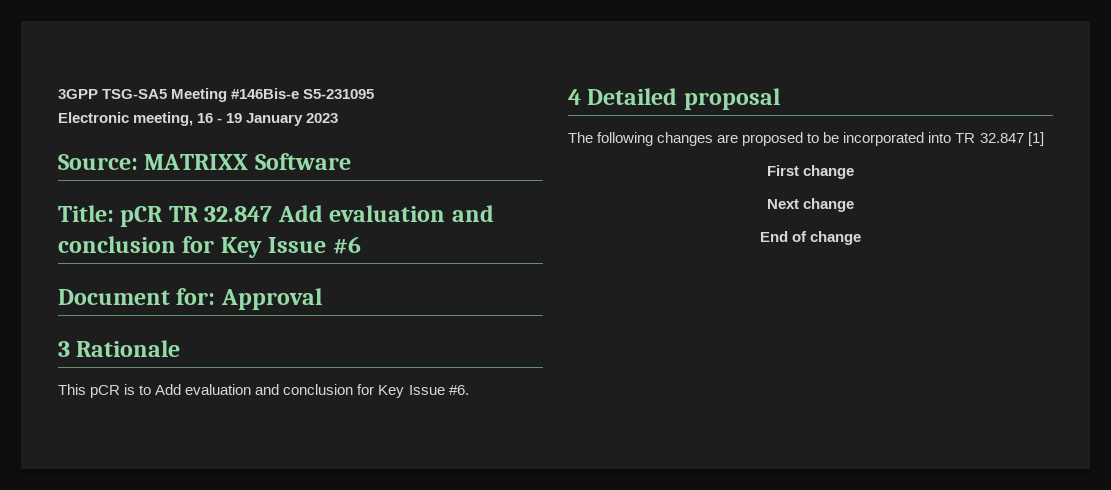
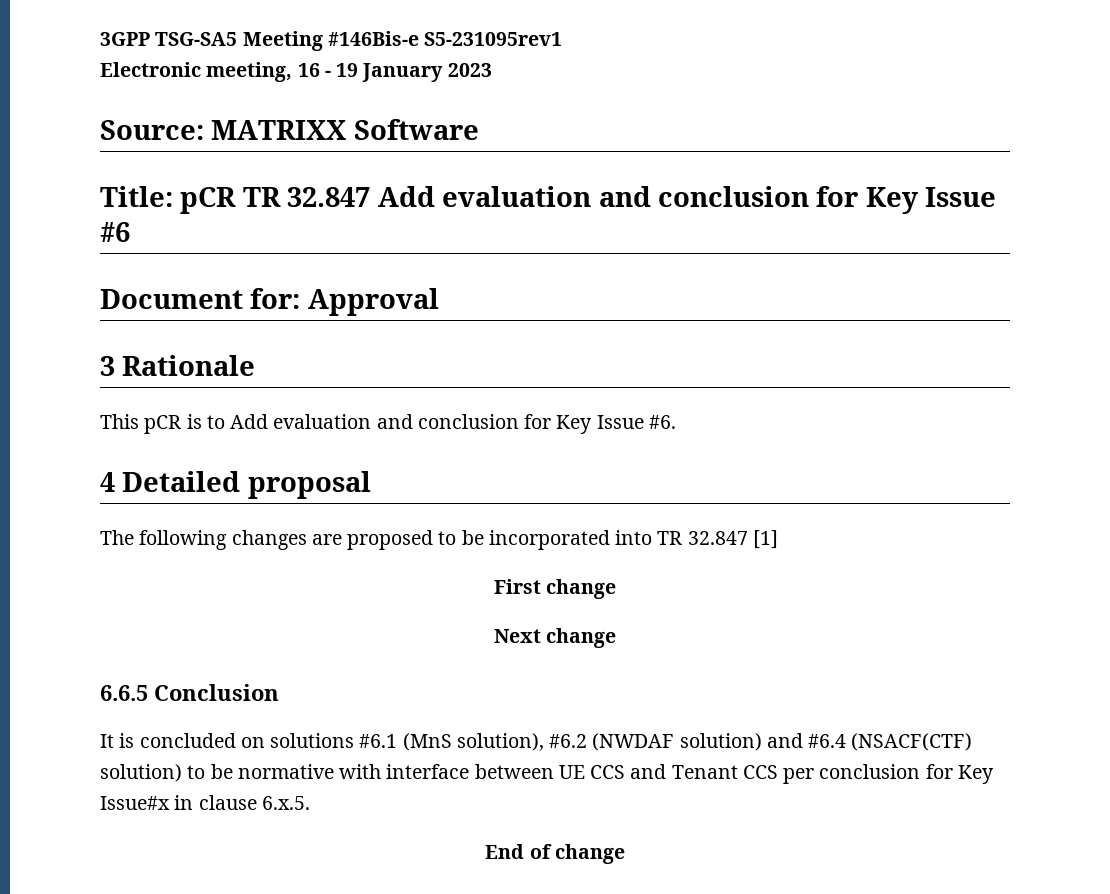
- 3GPP TSG-SA5 Meeting #146Bis-e S5-231095
+ 3GPP TSG-SA5 Meeting #146Bis-e S5-231095rev1
+ 6.6.5 Conclusion
+ It is concluded on solutions #6.1 (MnS solution), #6.2 (NWDAF solution) and #6.4 (NSACF(CTF) solution) to be normative with interface between UE CCS and Tenant CCS per conclusion for Key Issue#x in clause 6.x.5.

